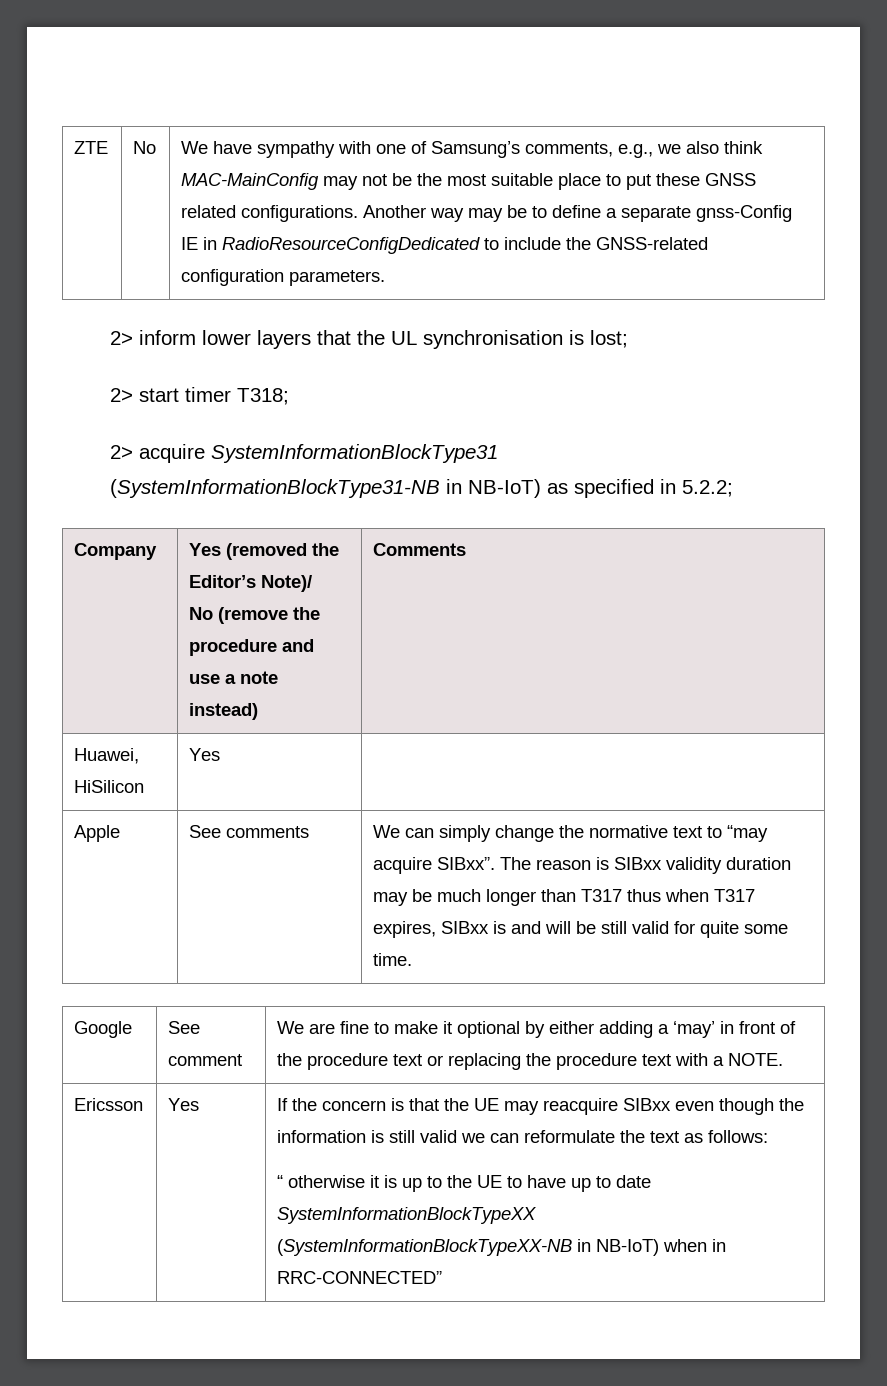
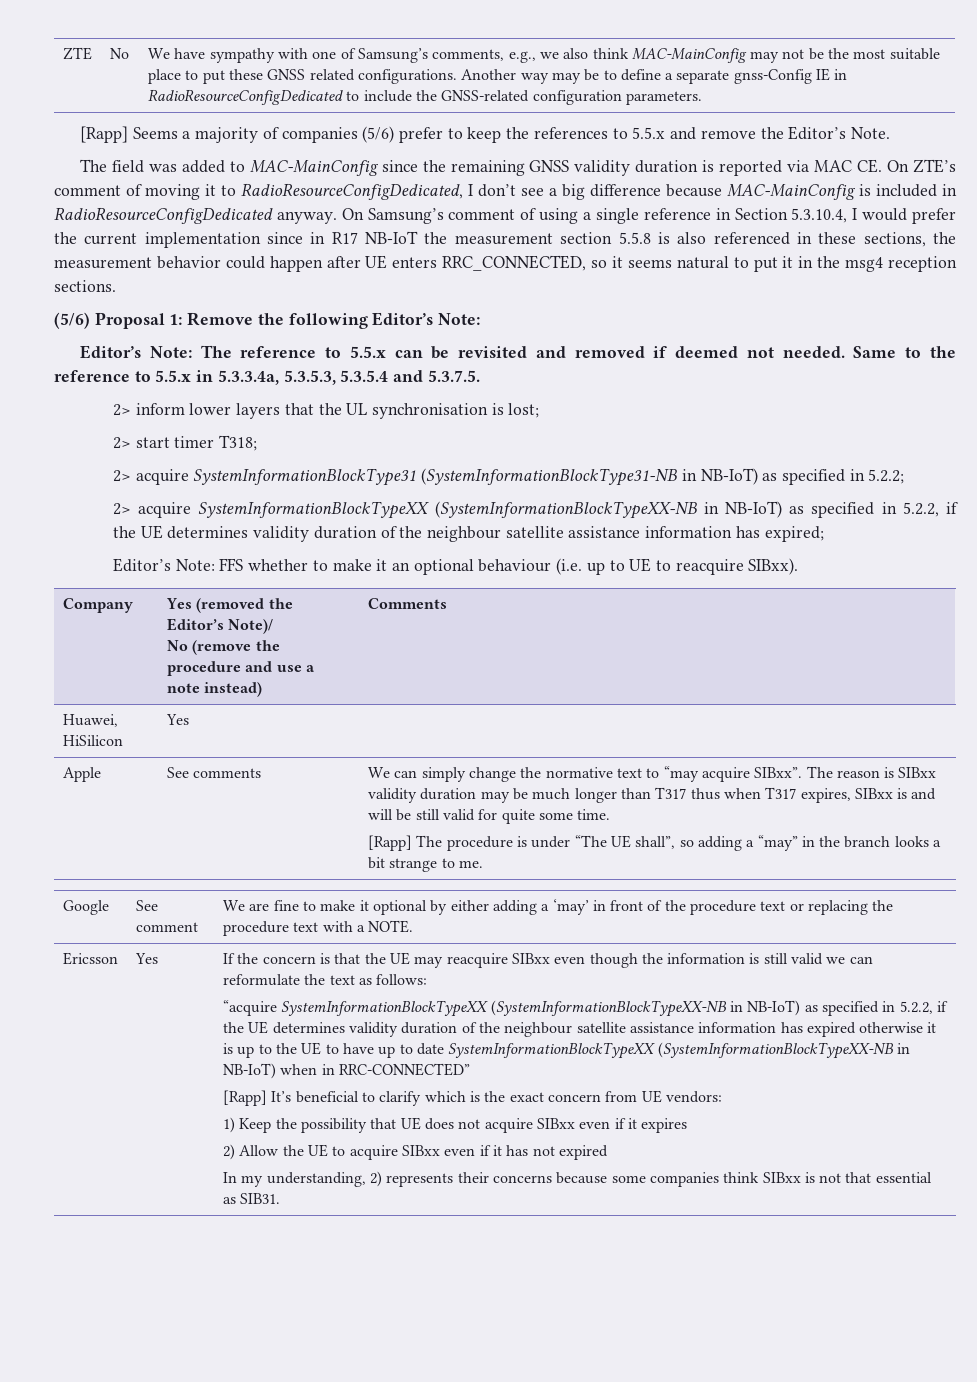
+ [Rapp] Seems a majority of companies (5/6) prefer to keep the references to 5.5.x and remove the Editor’s Note.
+ The field was added to MAC-MainConfig since the remaining GNSS validity duration is reported via MAC CE. On ZTE’s comment of moving it to RadioResourceConfigDedicated, I don’t see a big difference because MAC-MainConfig is included in RadioResourceConfigDedicated anyway. On Samsung’s comment of using a single reference in Section 5.3.10.4, I would prefer the current implementation since in R17 NB-IoT the measurement section 5.5.8 is also referenced in these sections, the measurement behavior could happen after UE enters RRC_CONNECTED, so it seems natural to put it in the msg4 reception sections.
+ (5/6) Proposal 1: Remove the following Editor’s Note:
+ Editor’s Note: The reference to 5.5.x can be revisited and removed if deemed not needed. Same to the reference to 5.5.x in 5.3.3.4a, 5.3.5.3, 5.3.5.4 and 5.3.7.5.
+ 2> acquire SystemInformationBlockTypeXX (SystemInformationBlockTypeXX-NB in NB-IoT) as specified in 5.2.2, if the UE determines validity duration of the neighbour satellite assistance information has expired;
+ Editor’s Note: FFS whether to make it an optional behaviour (i.e. up to UE to reacquire SIBxx).
+ [Rapp] The procedure is under “The UE shall”, so adding a “may” in the branch looks a bit strange to me.
- “ otherwise it is up to the UE to have up to date SystemInformationBlockTypeXX (SystemInformationBlockTypeXX-NB in NB-IoT) when in RRC-CONNECTED”
+ “acquire SystemInformationBlockTypeXX (SystemInformationBlockTypeXX-NB in NB-IoT) as specified in 5.2.2, if the UE determines validity duration of the neighbour satellite assistance information has expired otherwise it is up to the UE to have up to date SystemInformationBlockTypeXX (SystemInformationBlockTypeXX-NB in NB-IoT) when in RRC-CONNECTED”
+ [Rapp] It’s beneficial to clarify which is the exact concern from UE vendors:
+ 1) Keep the possibility that UE does not acquire SIBxx even if it expires
+ 2) Allow the UE to acquire SIBxx even if it has not expired
+ In my understanding, 2) represents their concerns because some companies think SIBxx is not that essential as SIB31.

